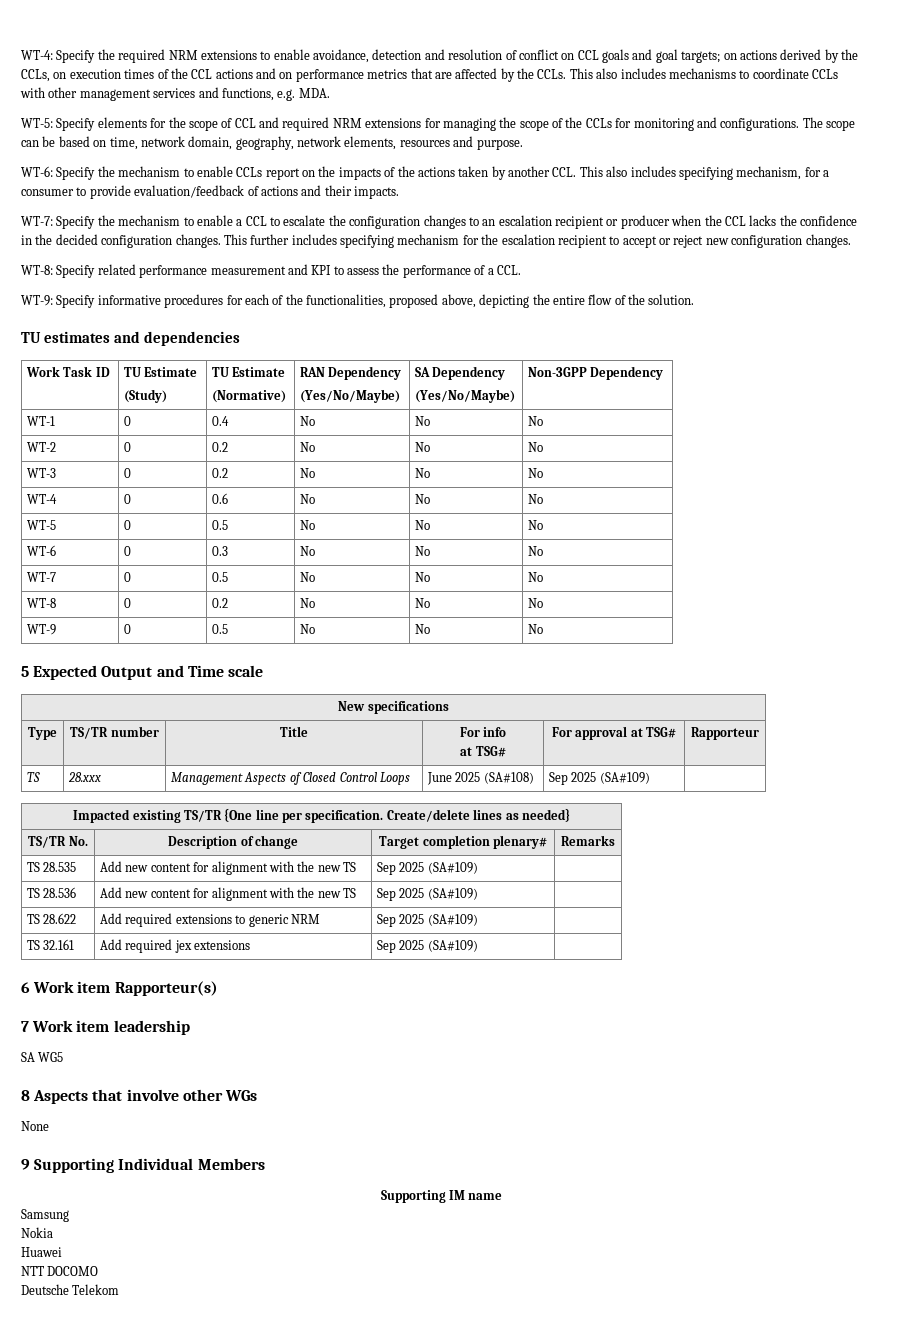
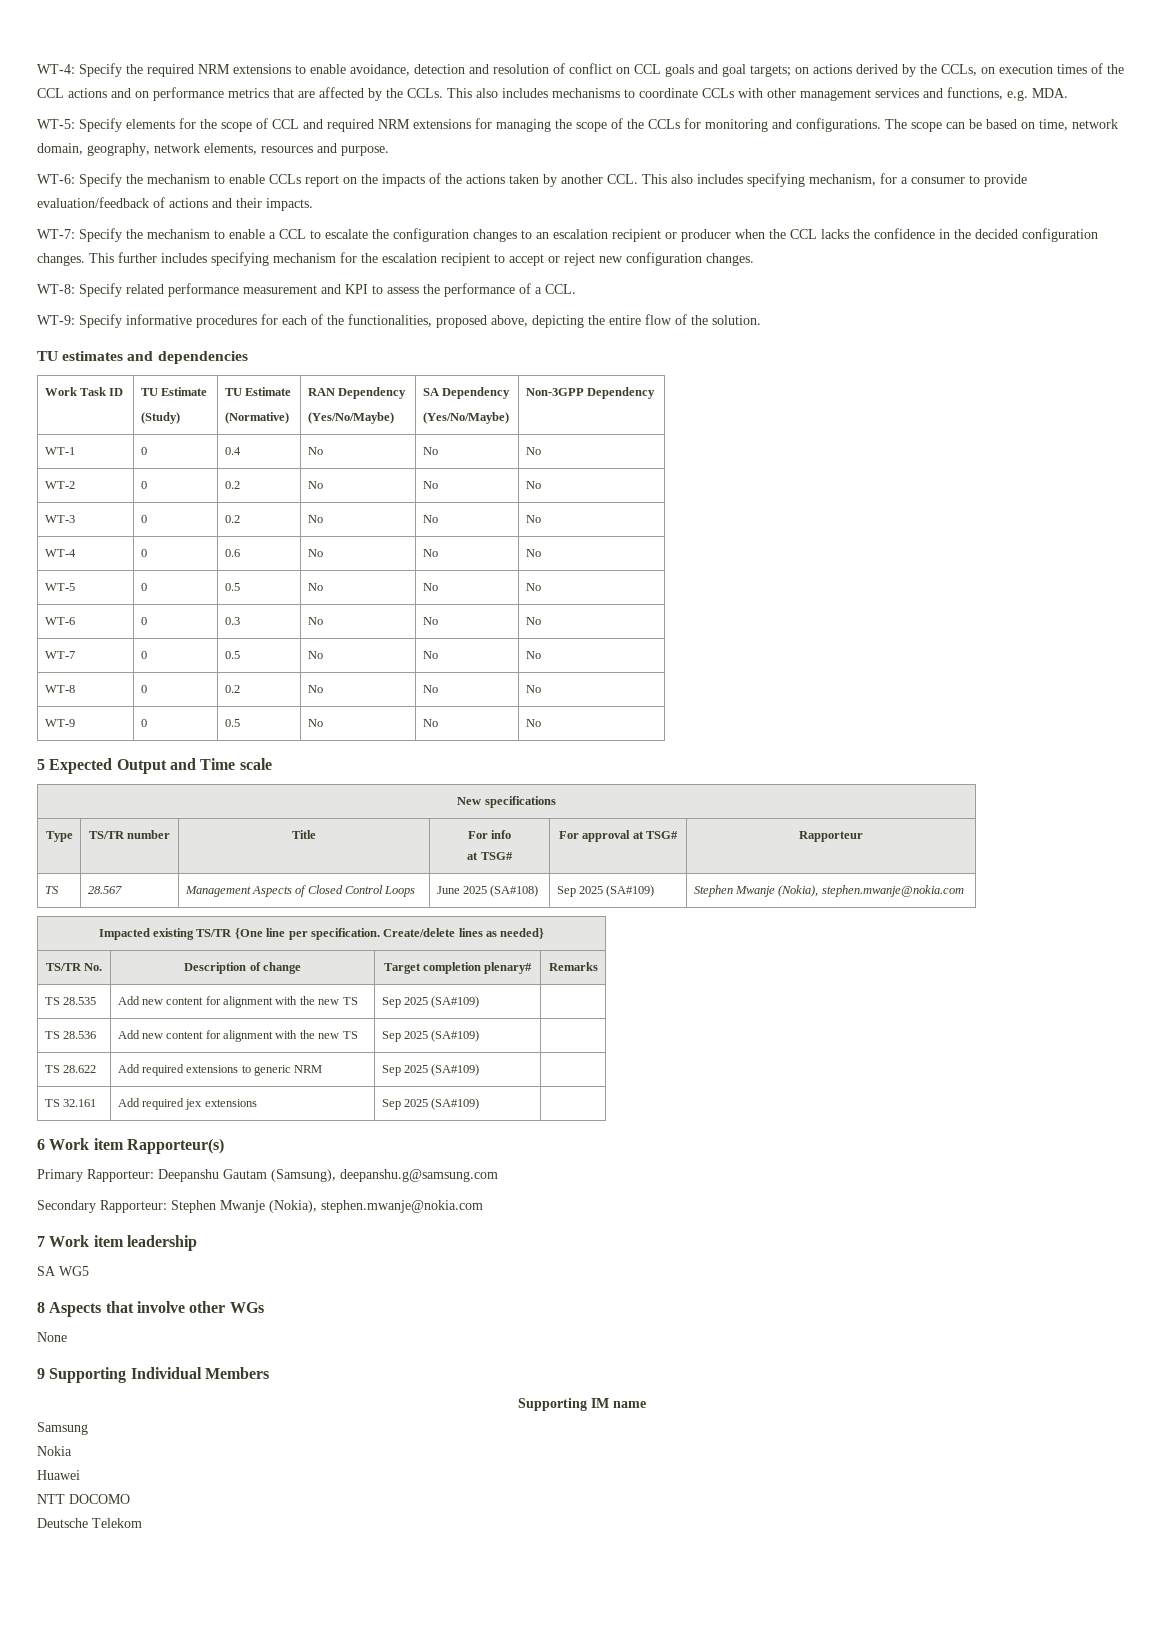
- TS | 28.xxx | Management Aspects of Closed Control Loops | June 2025 (SA#108) | Sep 2025 (SA#109) |
+ TS | 28.567 | Management Aspects of Closed Control Loops | June 2025 (SA#108) | Sep 2025 (SA#109) | Stephen Mwanje (Nokia), stephen.mwanje@nokia.com
+ Primary Rapporteur: Deepanshu Gautam (Samsung), deepanshu.g@samsung.com
+ Secondary Rapporteur: Stephen Mwanje (Nokia), stephen.mwanje@nokia.com

